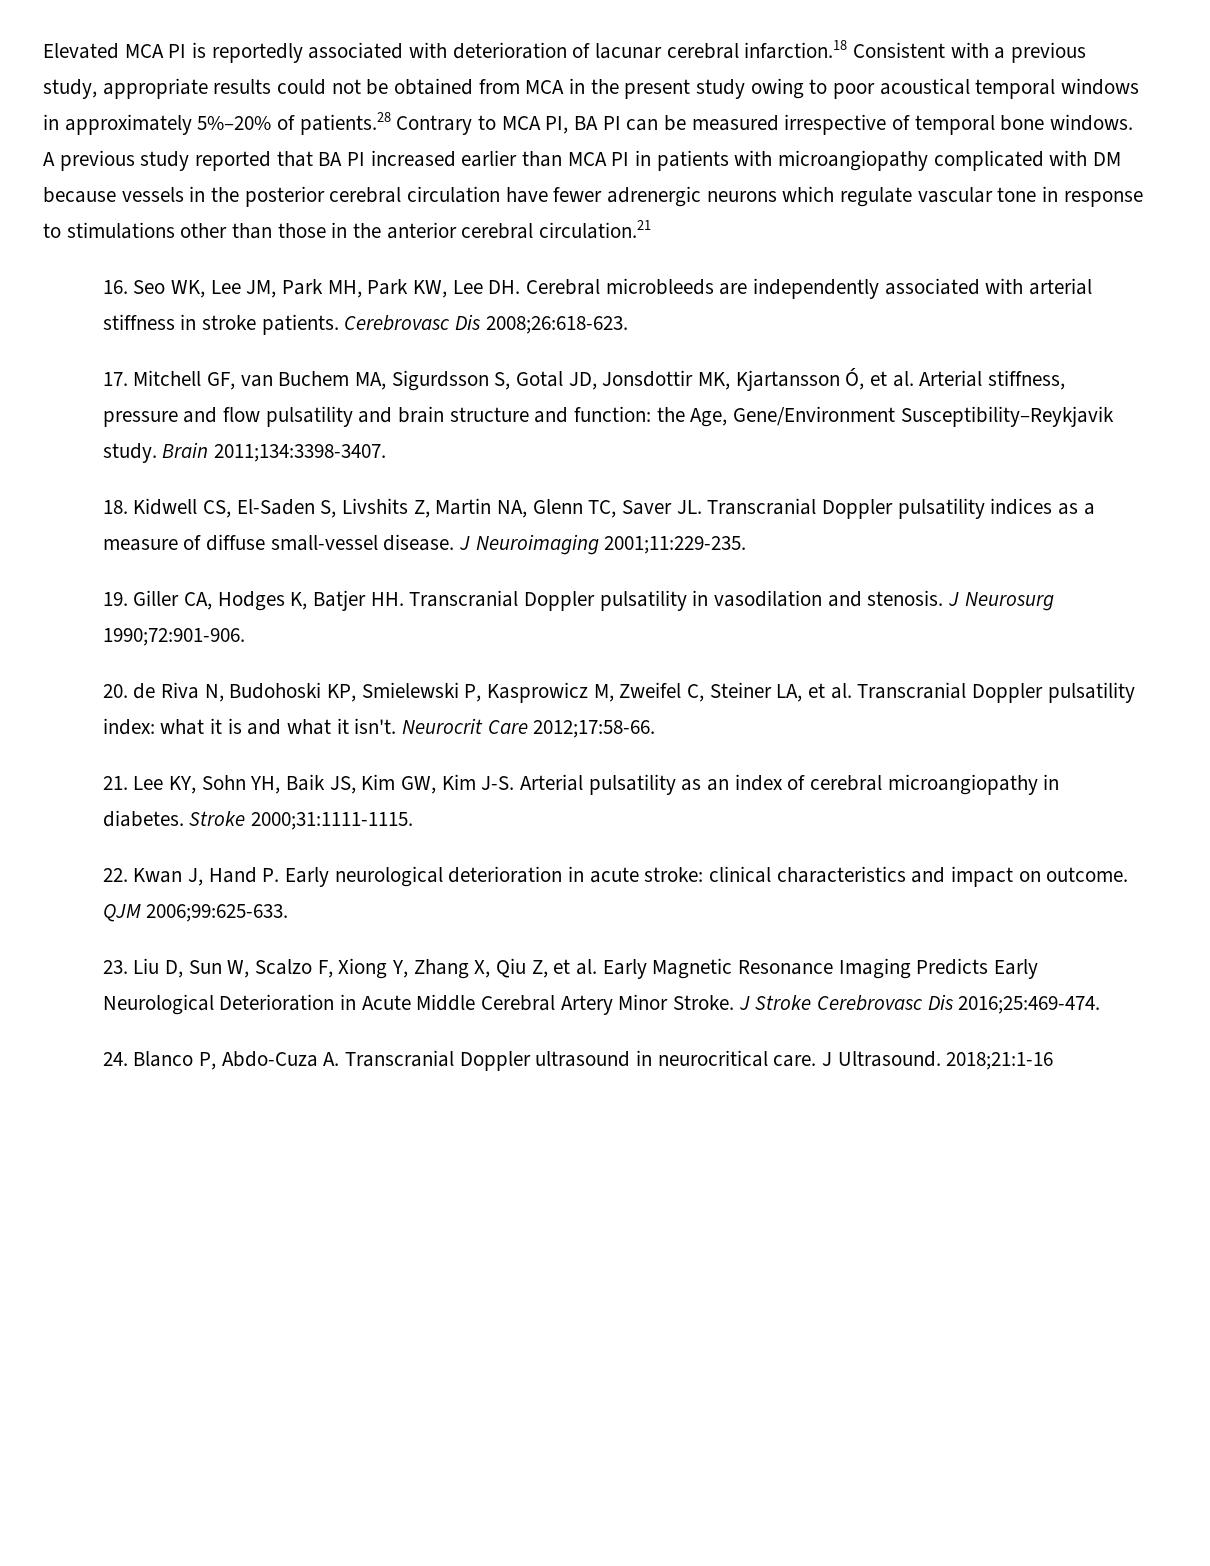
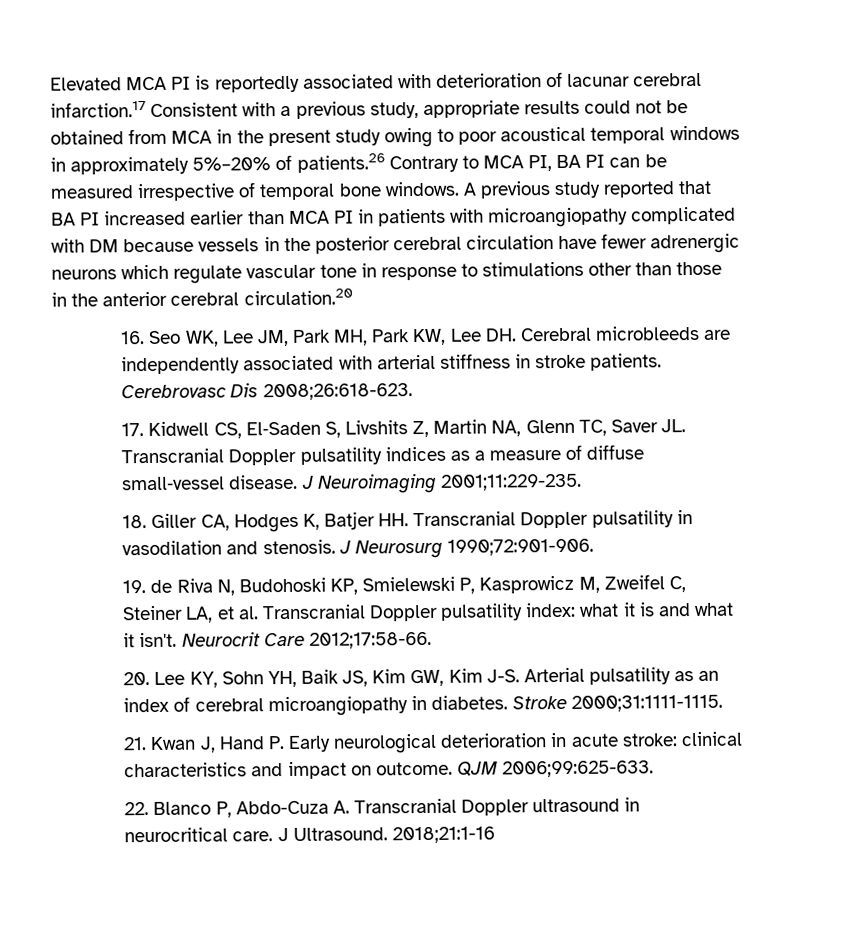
- Elevated MCA PI is reportedly associated with deterioration of lacunar cerebral infarction.18 Consistent with a previous study, appropriate results could not be obtained from MCA in the present study owing to poor acoustical temporal windows in approximately 5%–20% of patients.28 Contrary to MCA PI, BA PI can be measured irrespective of temporal bone windows.
+ Elevated MCA PI is reportedly associated with deterioration of lacunar cerebral infarction.17 Consistent with a previous study, appropriate results could not be obtained from MCA in the present study owing to poor acoustical temporal windows in approximately 5%–20% of patients.26 Contrary to MCA PI, BA PI can be measured irrespective of temporal bone windows.
- A previous study reported that BA PI increased earlier than MCA PI in patients with microangiopathy complicated with DM because vessels in the posterior cerebral circulation have fewer adrenergic neurons which regulate vascular tone in response to stimulations other than those in the anterior cerebral circulation.21
+ A previous study reported that BA PI increased earlier than MCA PI in patients with microangiopathy complicated with DM because vessels in the posterior cerebral circulation have fewer adrenergic neurons which regulate vascular tone in response to stimulations other than those in the anterior cerebral circulation.20
- 17. Mitchell GF, van Buchem MA, Sigurdsson S, Gotal JD, Jonsdottir MK, Kjartansson Ó, et al. Arterial stiffness, pressure and flow pulsatility and brain structure and function: the Age, Gene/Environment Susceptibility–Reykjavik study. Brain 2011;134:3398-3407.
- 18. Kidwell CS, El‐Saden S, Livshits Z, Martin NA, Glenn TC, Saver JL. Transcranial Doppler pulsatility indices as a measure of diffuse small‐vessel disease.
+ 17. Kidwell CS, El‐Saden S, Livshits Z, Martin NA, Glenn TC, Saver JL. Transcranial Doppler pulsatility indices as a measure of diffuse small‐vessel disease.
- 19. Giller CA, Hodges K, Batjer HH. Transcranial Doppler pulsatility in vasodilation and stenosis.
+ 18. Giller CA, Hodges K, Batjer HH. Transcranial Doppler pulsatility in vasodilation and stenosis.
- 20. de Riva N, Budohoski KP, Smielewski P, Kasprowicz M, Zweifel C, Steiner LA, et al. Transcranial Doppler pulsatility index: what it is and what it isn't.
+ 19. de Riva N, Budohoski KP, Smielewski P, Kasprowicz M, Zweifel C, Steiner LA, et al. Transcranial Doppler pulsatility index: what it is and what it isn't.
- 21. Lee KY, Sohn YH, Baik JS, Kim GW, Kim J-S. Arterial pulsatility as an index of cerebral microangiopathy in diabetes.
+ 20. Lee KY, Sohn YH, Baik JS, Kim GW, Kim J-S. Arterial pulsatility as an index of cerebral microangiopathy in diabetes.
- 22. Kwan J, Hand P. Early neurological deterioration in acute stroke: clinical characteristics and impact on outcome.
+ 21. Kwan J, Hand P. Early neurological deterioration in acute stroke: clinical characteristics and impact on outcome.
- 23. Liu D, Sun W, Scalzo F, Xiong Y, Zhang X, Qiu Z, et al. Early Magnetic Resonance Imaging Predicts Early Neurological Deterioration in Acute Middle Cerebral Artery Minor Stroke. J Stroke Cerebrovasc Dis 2016;25:469-474.
- 24. Blanco P, Abdo-Cuza A. Transcranial Doppler ultrasound in neurocritical care.
+ 22. Blanco P, Abdo-Cuza A. Transcranial Doppler ultrasound in neurocritical care.

